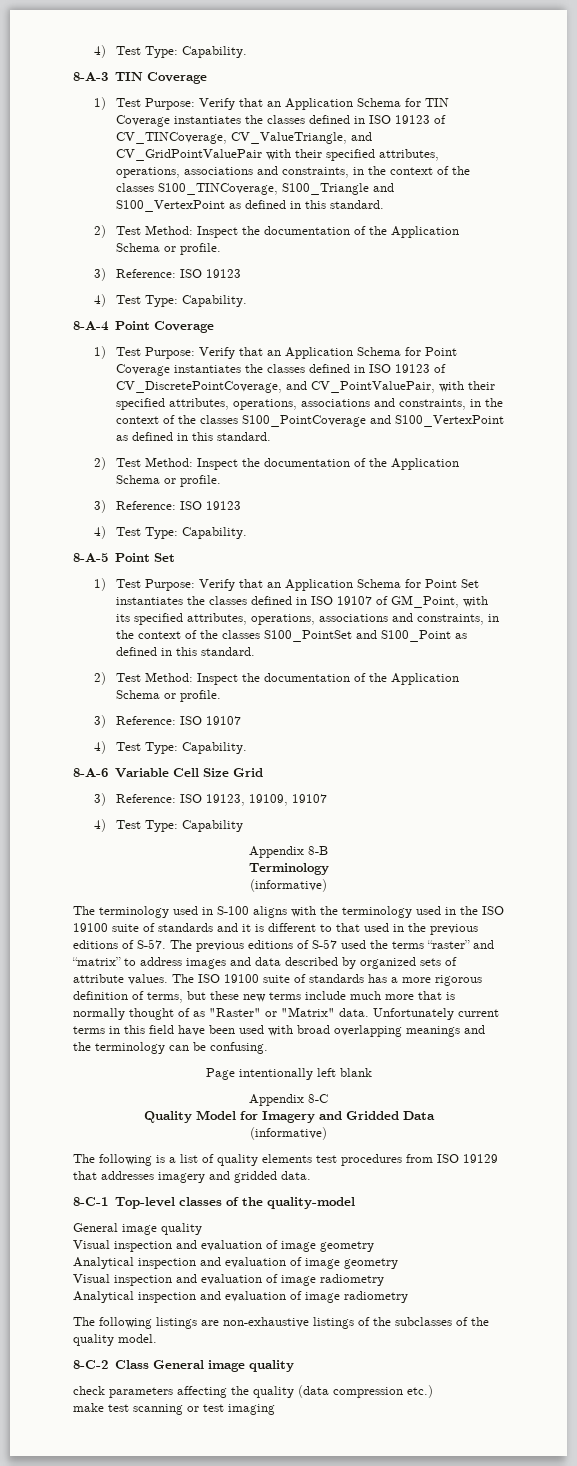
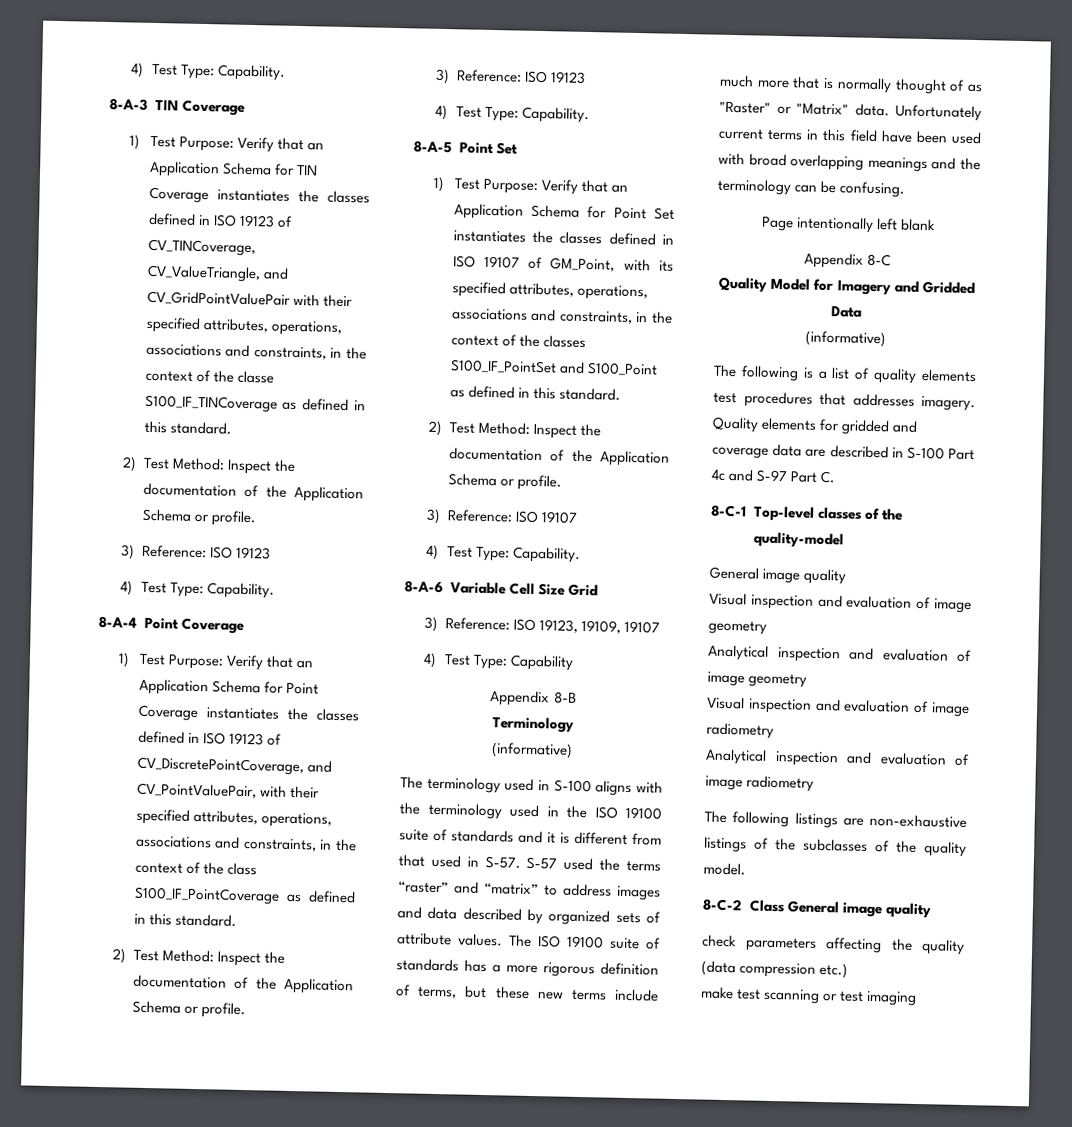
- 1) Test Purpose: Verify that an Application Schema for TIN Coverage instantiates the classes defined in ISO 19123 of CV_TINCoverage, CV_ValueTriangle, and CV_GridPointValuePair with their specified attributes, operations, associations and constraints, in the context of the classes S100_TINCoverage, S100_Triangle and S100_VertexPoint as defined in this standard.
+ 1) Test Purpose: Verify that an Application Schema for TIN Coverage instantiates the classes defined in ISO 19123 of CV_TINCoverage, CV_ValueTriangle, and CV_GridPointValuePair with their specified attributes, operations, associations and constraints, in the context of the classe S100_IF_TINCoverage as defined in this standard.
- 1) Test Purpose: Verify that an Application Schema for Point Coverage instantiates the classes defined in ISO 19123 of CV_DiscretePointCoverage, and CV_PointValuePair, with their specified attributes, operations, associations and constraints, in the context of the classes S100_PointCoverage and S100_VertexPoint as defined in this standard.
+ 1) Test Purpose: Verify that an Application Schema for Point Coverage instantiates the classes defined in ISO 19123 of CV_DiscretePointCoverage, and CV_PointValuePair, with their specified attributes, operations, associations and constraints, in the context of the class S100_IF_PointCoverage as defined in this standard.
- 1) Test Purpose: Verify that an Application Schema for Point Set instantiates the classes defined in ISO 19107 of GM_Point, with its specified attributes, operations, associations and constraints, in the context of the classes S100_PointSet and S100_Point as defined in this standard.
+ 1) Test Purpose: Verify that an Application Schema for Point Set instantiates the classes defined in ISO 19107 of GM_Point, with its specified attributes, operations, associations and constraints, in the context of the classes S100_IF_PointSet and S100_Point as defined in this standard.
- The terminology used in S-100 aligns with the terminology used in the ISO 19100 suite of standards and it is different to that used in the previous editions of S-57. The previous editions of S-57 used the terms “raster” and “matrix” to address images and data described by organized sets of attribute values.
+ The terminology used in S-100 aligns with the terminology used in the ISO 19100 suite of standards and it is different from that used in S-57. S-57 used the terms “raster” and “matrix” to address images and data described by organized sets of attribute values.
- The following is a list of quality elements test procedures from ISO 19129 that addresses imagery and gridded data.
+ The following is a list of quality elements test procedures that addresses imagery. Quality elements for gridded and coverage data are described in S-100 Part 4c and S-97 Part C.

